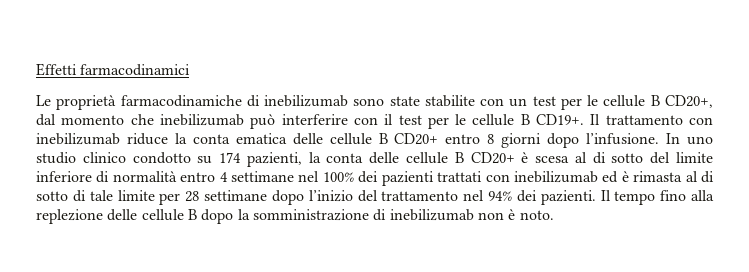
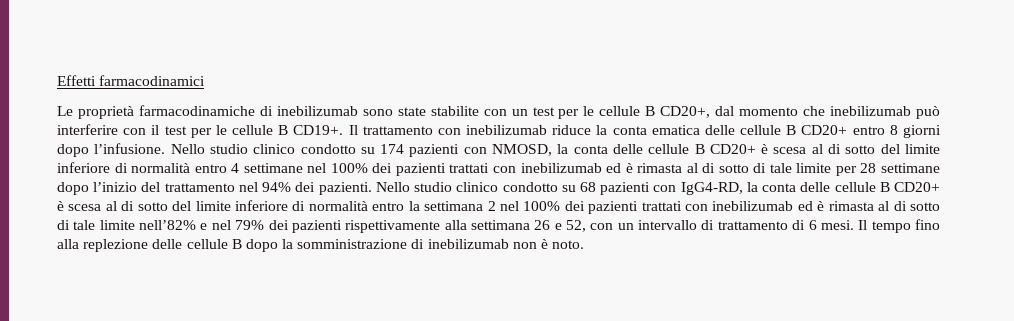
- In uno studio clinico condotto su 174 pazienti, la conta delle cellule B CD20+ è scesa al di sotto del limite inferiore di normalità entro 4 settimane nel 100% dei pazienti trattati con inebilizumab ed è rimasta al di sotto di tale limite per 28 settimane dopo l’inizio del trattamento nel 94% dei pazienti.
+ Nello studio clinico condotto su 174 pazienti con NMOSD, la conta delle cellule B CD20+ è scesa al di sotto del limite inferiore di normalità entro 4 settimane nel 100% dei pazienti trattati con inebilizumab ed è rimasta al di sotto di tale limite per 28 settimane dopo l’inizio del trattamento nel 94% dei pazienti.
+ Nello studio clinico condotto su 68 pazienti con IgG4-RD, la conta delle cellule B CD20+ è scesa al di sotto del limite inferiore di normalità entro la settimana 2 nel 100% dei pazienti trattati con inebilizumab ed è rimasta al di sotto di tale limite nell’82% e nel 79% dei pazienti rispettivamente alla settimana 26 e 52, con un intervallo di trattamento di 6 mesi.

